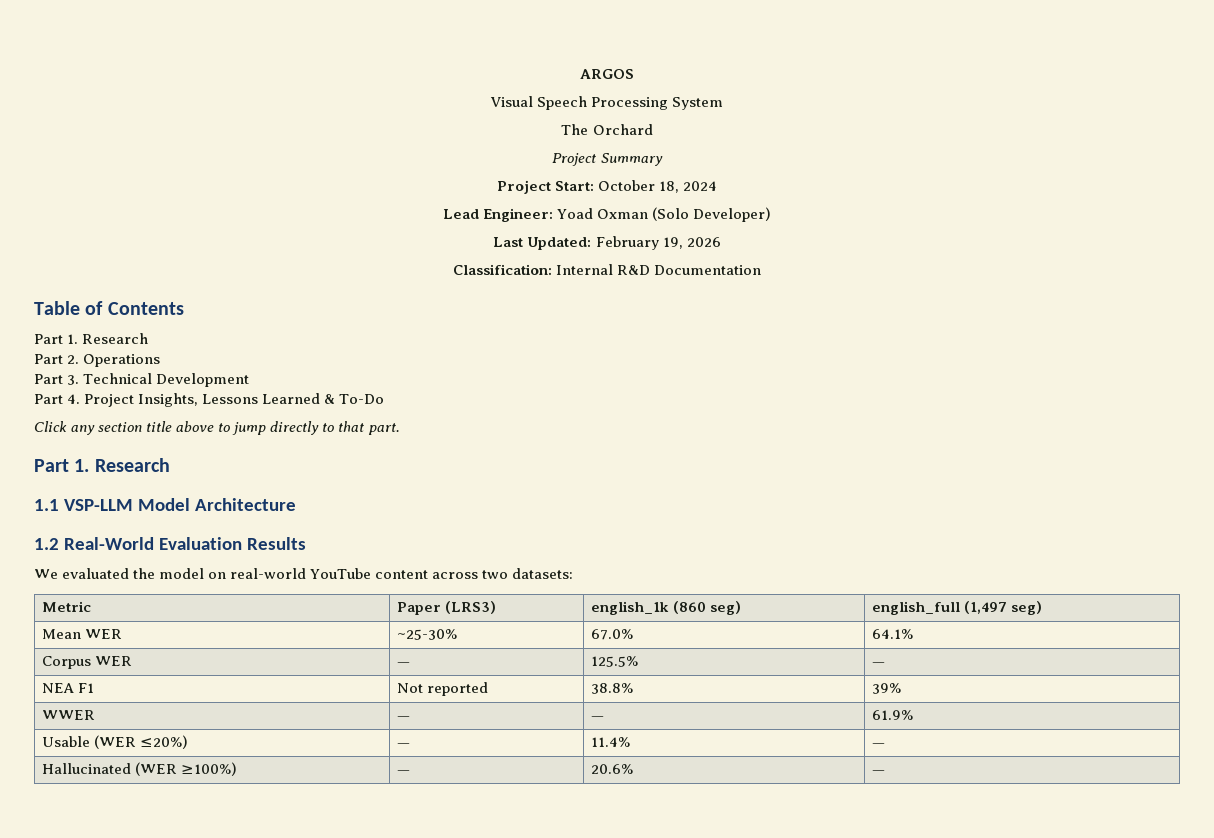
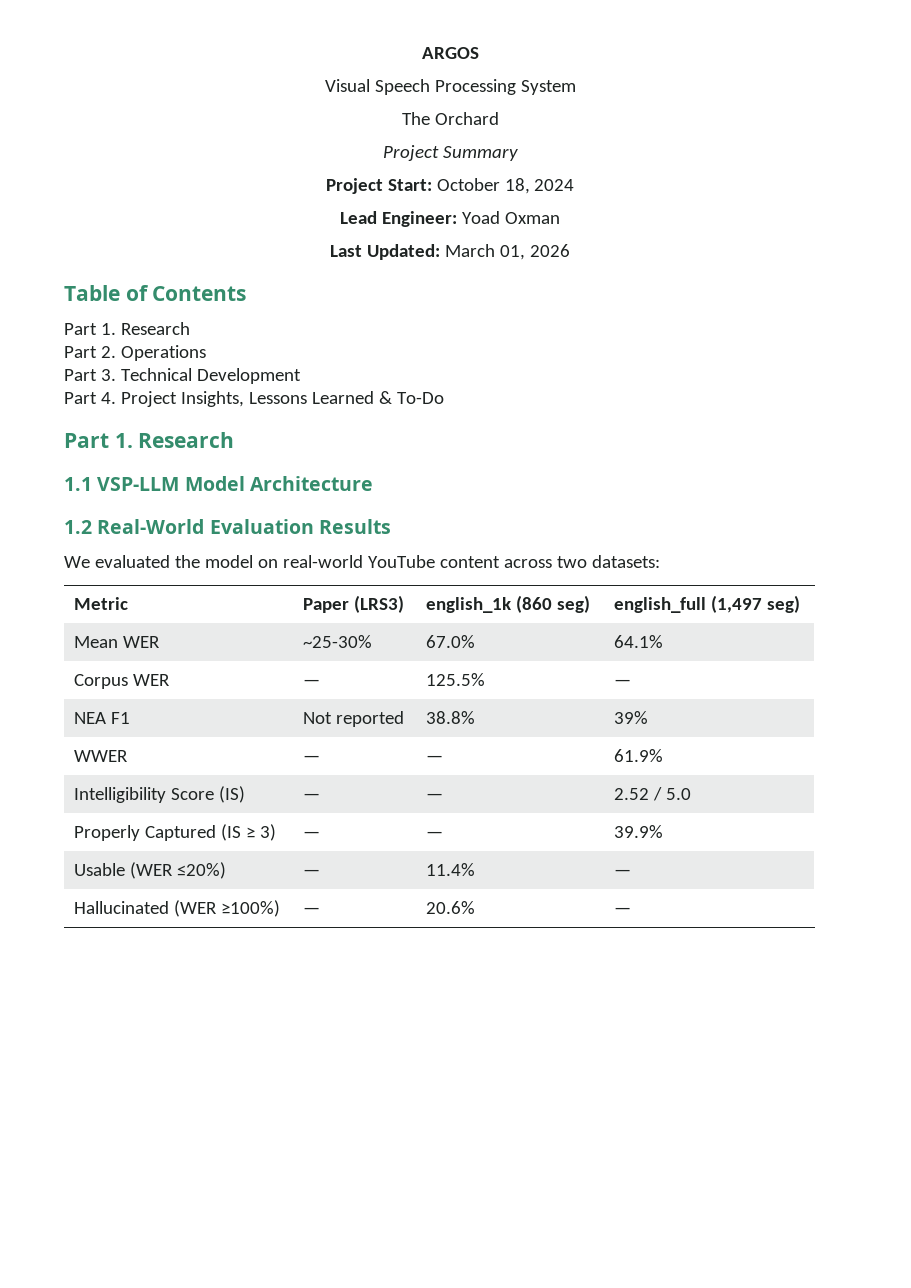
- Lead Engineer: Yoad Oxman (Solo Developer)
+ Lead Engineer: Yoad Oxman
- Last Updated: February 19, 2026
+ Last Updated: March 01, 2026
- Classification: Internal R&D Documentation
- Click any section title above to jump directly to that part.
+ Intelligibility Score (IS) | — | — | 2.52 / 5.0
+ Properly Captured (IS ≥ 3) | — | — | 39.9%

